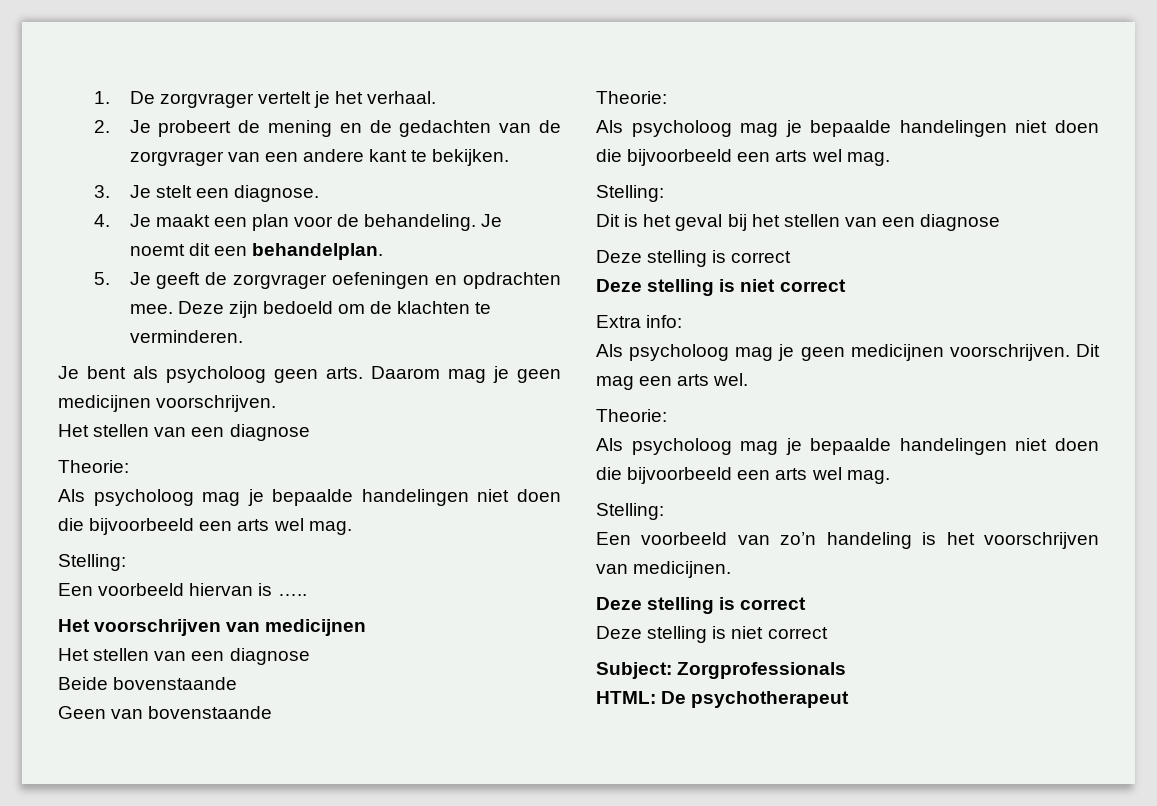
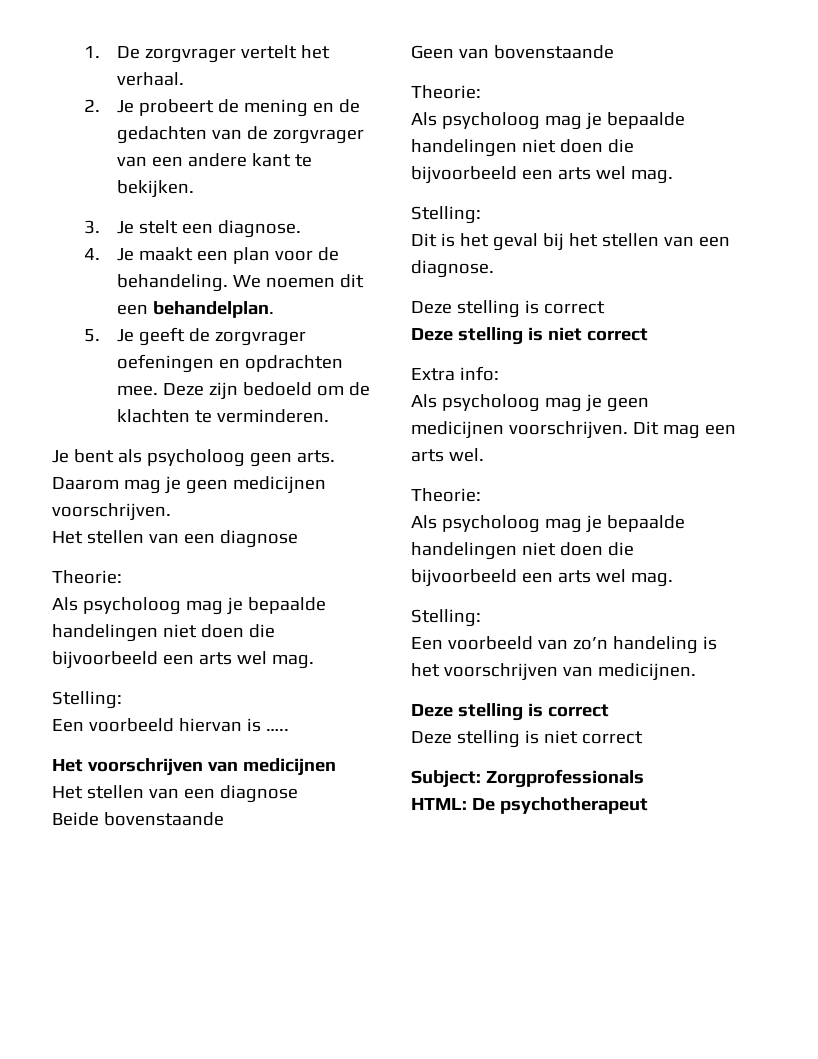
- 1. De zorgvrager vertelt je het verhaal.
+ 1. De zorgvrager vertelt het verhaal.
- Je noemt dit een behandelplan.
+ We noemen dit een behandelplan.
- Dit is het geval bij het stellen van een diagnose
+ Dit is het geval bij het stellen van een diagnose.

